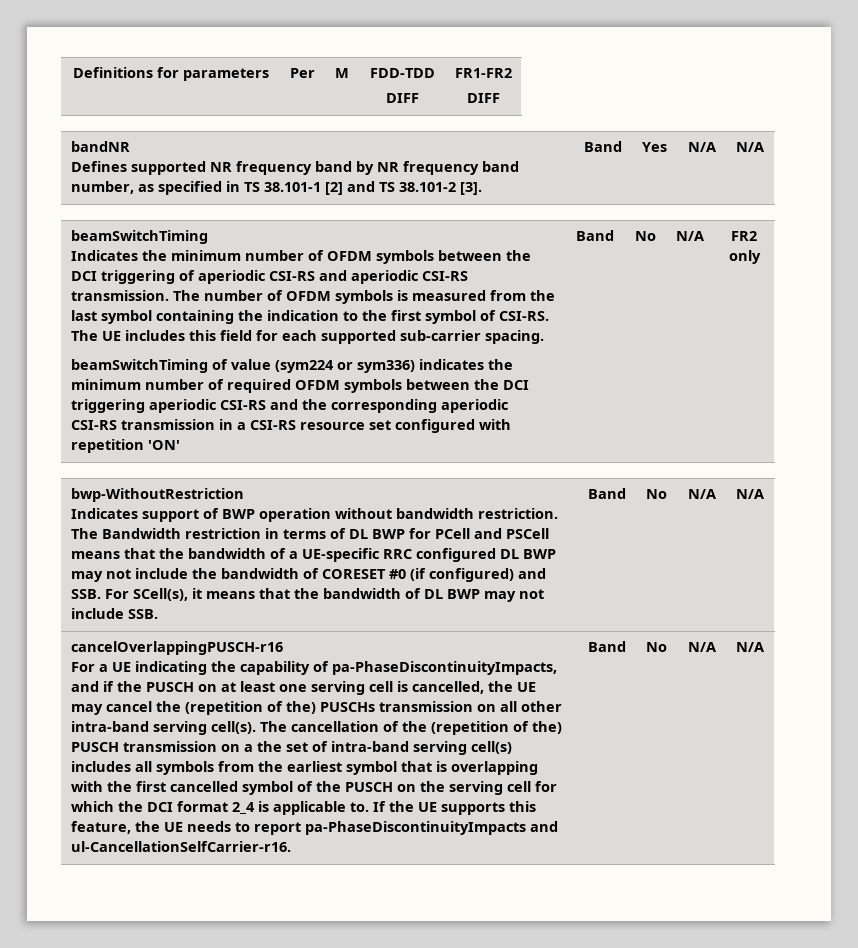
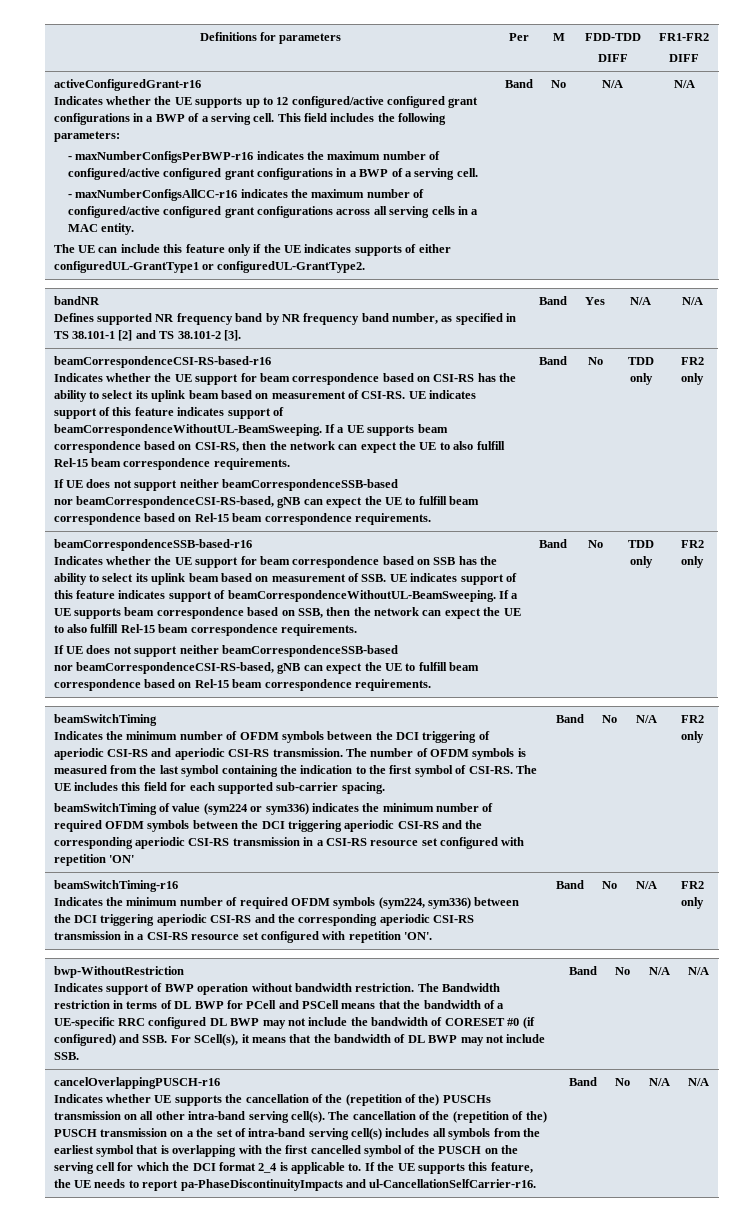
+ activeConfiguredGrant-r16
+ Indicates whether the UE supports up to 12 configured/active configured grant configurations in a BWP of a serving cell. This field includes the following parameters:
+ - maxNumberConfigsPerBWP-r16 indicates the maximum number of configured/active configured grant configurations in a BWP of a serving cell.
+ - maxNumberConfigsAllCC-r16 indicates the maximum number of configured/active configured grant configurations across all serving cells in a MAC entity.
+ The UE can include this feature only if the UE indicates supports of either configuredUL-GrantType1 or configuredUL-GrantType2. | Band | No | N/A | N/A
+ beamCorrespondenceCSI-RS-based-r16
+ Indicates whether the UE support for beam correspondence based on CSI-RS has the ability to select its uplink beam based on measurement of CSI-RS. UE indicates support of this feature indicates support of beamCorrespondenceWithoutUL-BeamSweeping. If a UE supports beam correspondence based on CSI-RS, then the network can expect the UE to also fulfill Rel-15 beam correspondence requirements.
+ If UE does not support neither beamCorrespondenceSSB-based
+ nor beamCorrespondenceCSI-RS-based, gNB can expect the UE to fulfill beam correspondence based on Rel-15 beam correspondence requirements. | Band | No | TDD only | FR2 only
+ beamCorrespondenceSSB-based-r16
+ Indicates whether the UE support for beam correspondence based on SSB has the ability to select its uplink beam based on measurement of SSB. UE indicates support of this feature indicates support of beamCorrespondenceWithoutUL-BeamSweeping. If a UE supports beam correspondence based on SSB, then the network can expect the UE to also fulfill Rel-15 beam correspondence requirements.
+ If UE does not support neither beamCorrespondenceSSB-based
+ nor beamCorrespondenceCSI-RS-based, gNB can expect the UE to fulfill beam correspondence based on Rel-15 beam correspondence requirements. | Band | No | TDD only | FR2 only
+ beamSwitchTiming-r16
+ Indicates the minimum number of required OFDM symbols (sym224, sym336) between the DCI triggering aperiodic CSI-RS and the corresponding aperiodic CSI-RS transmission in a CSI-RS resource set configured with repetition 'ON'. | Band | No | N/A | FR2 only
- For a UE indicating the capability of pa-PhaseDiscontinuityImpacts, and if the PUSCH on at least one serving cell is cancelled, the UE may cancel the (repetition of the) PUSCHs transmission on all other intra-band serving cell(s).
+ Indicates whether UE supports the cancellation of the (repetition of the) PUSCHs transmission on all other intra-band serving cell(s).

